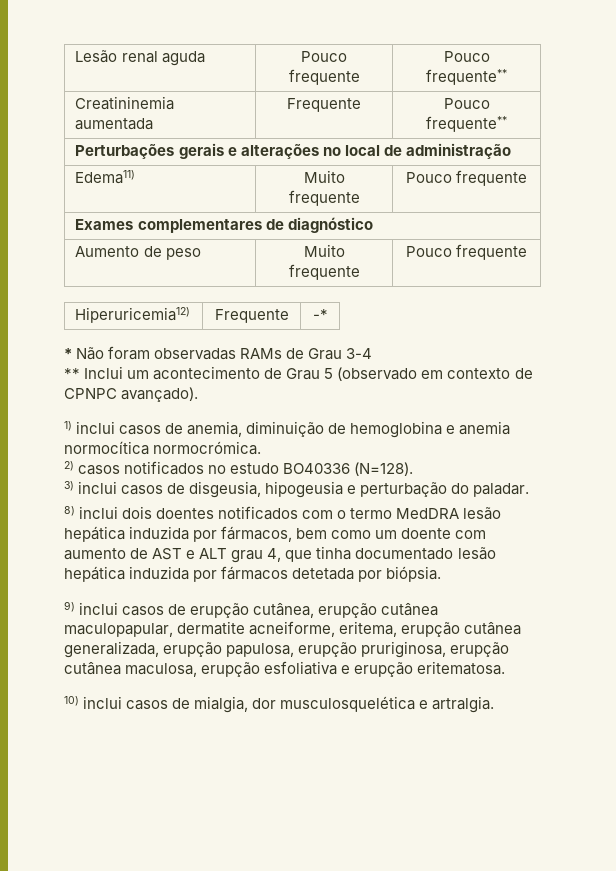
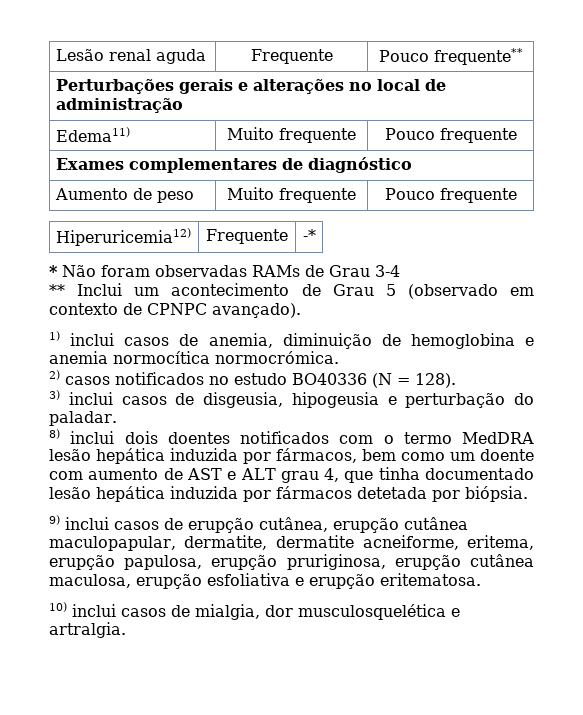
- Lesão renal aguda | Pouco frequente | Pouco frequente**
- Creatininemia aumentada | Frequente | Pouco frequente**
+ Lesão renal aguda | Frequente | Pouco frequente**
- 2) casos notificados no estudo BO40336 (N=128).
+ 2) casos notificados no estudo BO40336 (N = 128).
- 9) inclui casos de erupção cutânea, erupção cutânea maculopapular, dermatite acneiforme, eritema, erupção cutânea generalizada, erupção papulosa, erupção pruriginosa, erupção cutânea maculosa, erupção esfoliativa e erupção eritematosa.
+ 9) inclui casos de erupção cutânea, erupção cutânea maculopapular, dermatite, dermatite acneiforme, eritema, erupção papulosa, erupção pruriginosa, erupção cutânea maculosa, erupção esfoliativa e erupção eritematosa.

